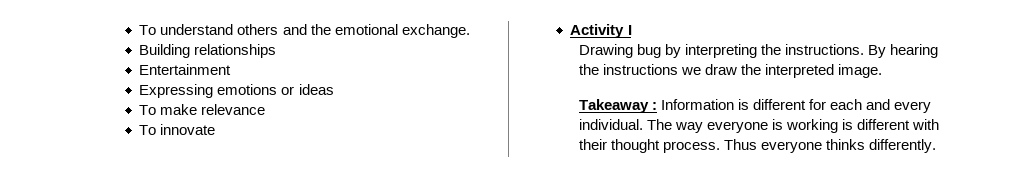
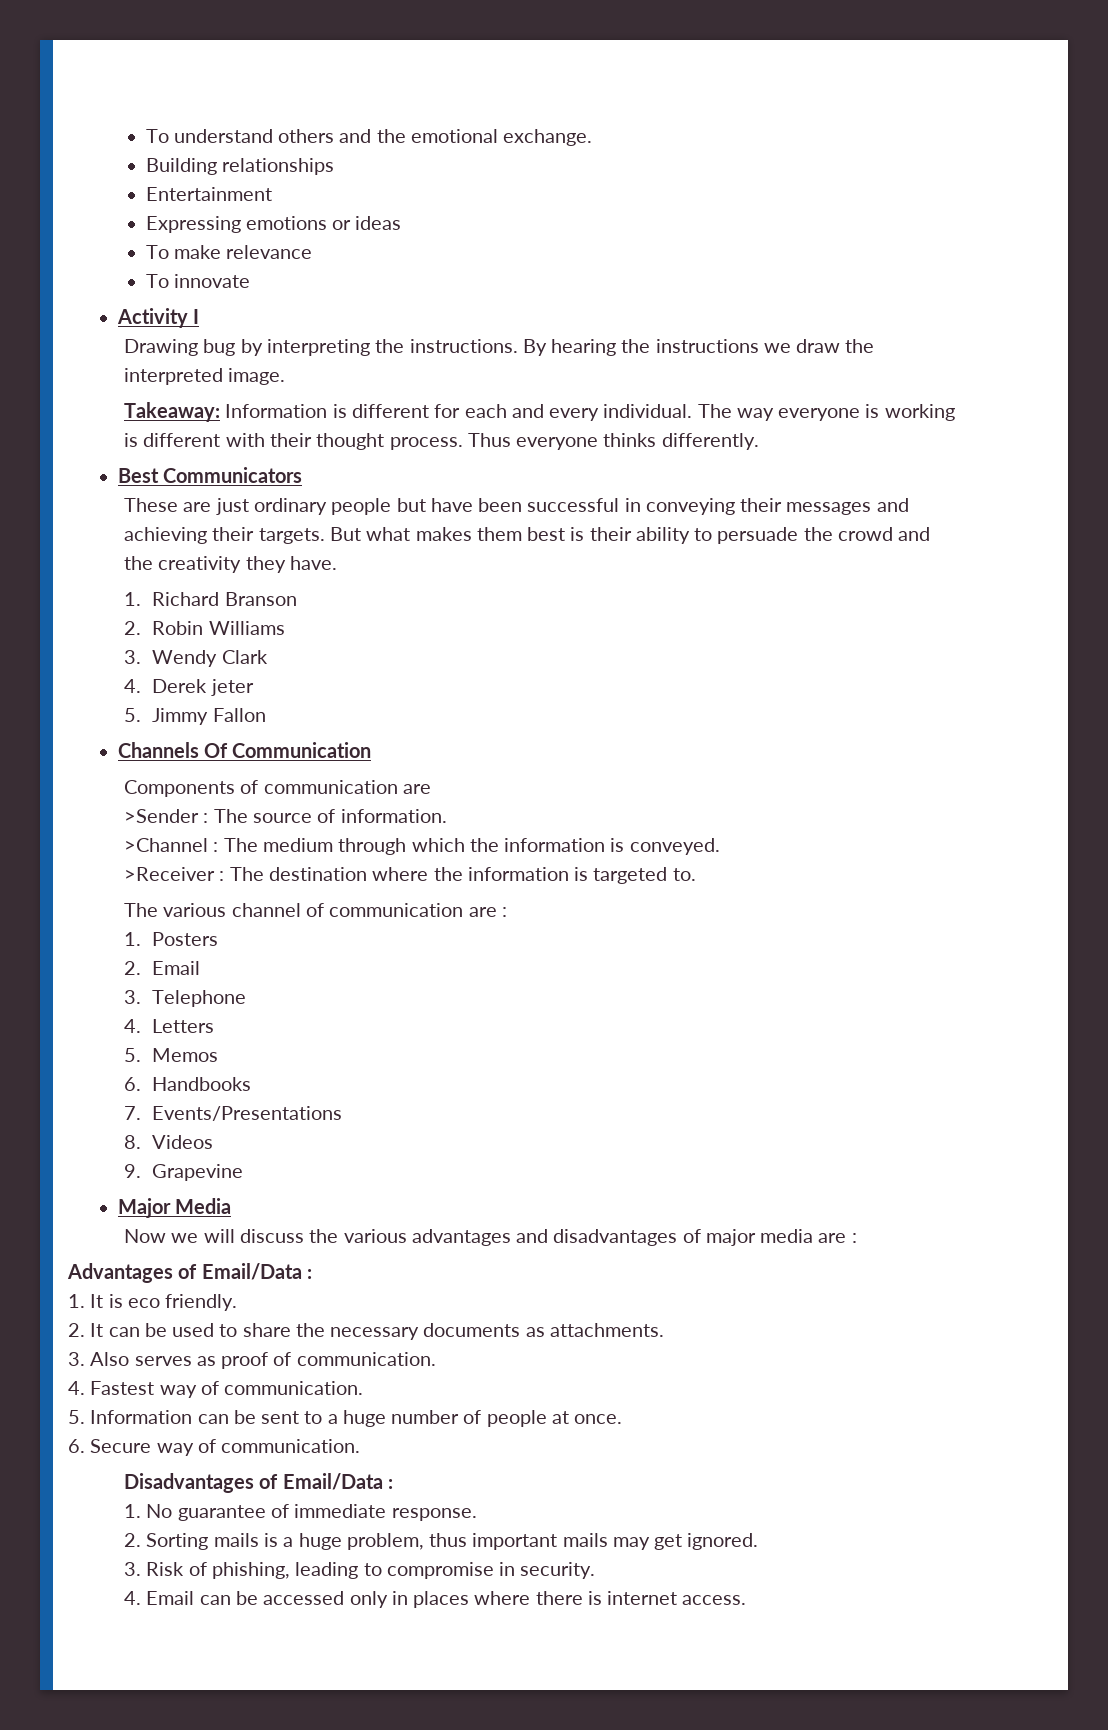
- Takeaway : Information is different for each and every individual.
+ Takeaway: Information is different for each and every individual.
+ Best Communicators
+ These are just ordinary people but have been successful in conveying their messages and achieving their targets. But what makes them best is their ability to persuade the crowd and the creativity they have.
+ 1. Richard Branson
+ 2. Robin Williams
+ 3. Wendy Clark
+ 4. Derek jeter
+ 5. Jimmy Fallon
+ Channels Of Communication
+ Components of communication are
+ >Sender : The source of information.
+ >Channel : The medium through which the information is conveyed.
+ >Receiver : The destination where the information is targeted to.
+ The various channel of communication are :
+ 1. Posters
+ 2. Email
+ 3. Telephone
+ 4. Letters
+ 5. Memos
+ 6. Handbooks
+ 7. Events/Presentations
+ 8. Videos
+ 9. Grapevine
+ Major Media
+ Now we will discuss the various advantages and disadvantages of major media are :
+ Advantages of Email/Data :
+ 1. It is eco friendly.
+ 2. It can be used to share the necessary documents as attachments.
+ 3. Also serves as proof of communication.
+ 4. Fastest way of communication.
+ 5. Information can be sent to a huge number of people at once.
+ 6. Secure way of communication.
+ Disadvantages of Email/Data :
+ 1. No guarantee of immediate response.
+ 2. Sorting mails is a huge problem, thus important mails may get ignored.
+ 3. Risk of phishing, leading to compromise in security.
+ 4. Email can be accessed only in places where there is internet access.

